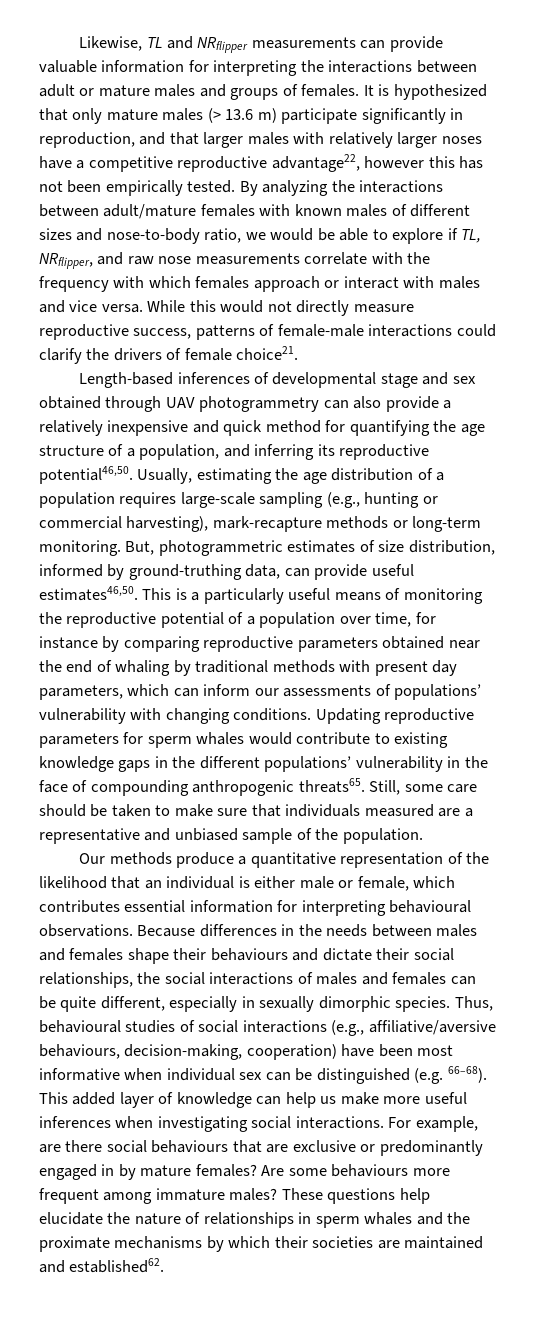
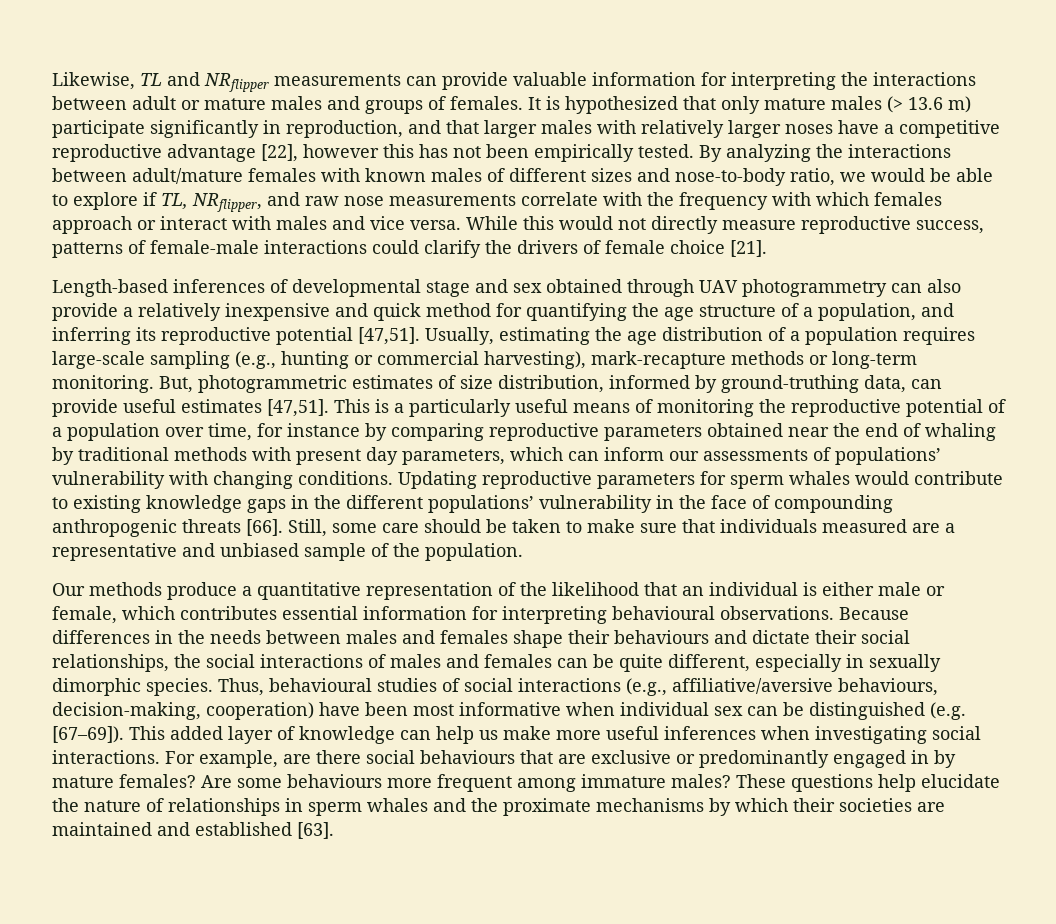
- It is hypothesized that only mature males (> 13.6 m) participate significantly in reproduction, and that larger males with relatively larger noses have a competitive reproductive advantage22, however this has not been empirically tested.
+ It is hypothesized that only mature males (> 13.6 m) participate significantly in reproduction, and that larger males with relatively larger noses have a competitive reproductive advantage [22], however this has not been empirically tested.
- While this would not directly measure reproductive success, patterns of female-male interactions could clarify the drivers of female choice21.
+ While this would not directly measure reproductive success, patterns of female-male interactions could clarify the drivers of female choice [21].
- Length-based inferences of developmental stage and sex obtained through UAV photogrammetry can also provide a relatively inexpensive and quick method for quantifying the age structure of a population, and inferring its reproductive potential46,50.
+ Length-based inferences of developmental stage and sex obtained through UAV photogrammetry can also provide a relatively inexpensive and quick method for quantifying the age structure of a population, and inferring its reproductive potential [47,51].
- But, photogrammetric estimates of size distribution, informed by ground-truthing data, can provide useful estimates46,50.
+ But, photogrammetric estimates of size distribution, informed by ground-truthing data, can provide useful estimates [47,51].
- Updating reproductive parameters for sperm whales would contribute to existing knowledge gaps in the different populations’ vulnerability in the face of compounding anthropogenic threats65.
+ Updating reproductive parameters for sperm whales would contribute to existing knowledge gaps in the different populations’ vulnerability in the face of compounding anthropogenic threats [66].
- Thus, behavioural studies of social interactions (e.g., affiliative/aversive behaviours, decision-making, cooperation) have been most informative when individual sex can be distinguished (e.g. 66–68).
+ Thus, behavioural studies of social interactions (e.g., affiliative/aversive behaviours, decision-making, cooperation) have been most informative when individual sex can be distinguished (e.g. [67–69]).
- These questions help elucidate the nature of relationships in sperm whales and the proximate mechanisms by which their societies are maintained and established62.
+ These questions help elucidate the nature of relationships in sperm whales and the proximate mechanisms by which their societies are maintained and established [63].

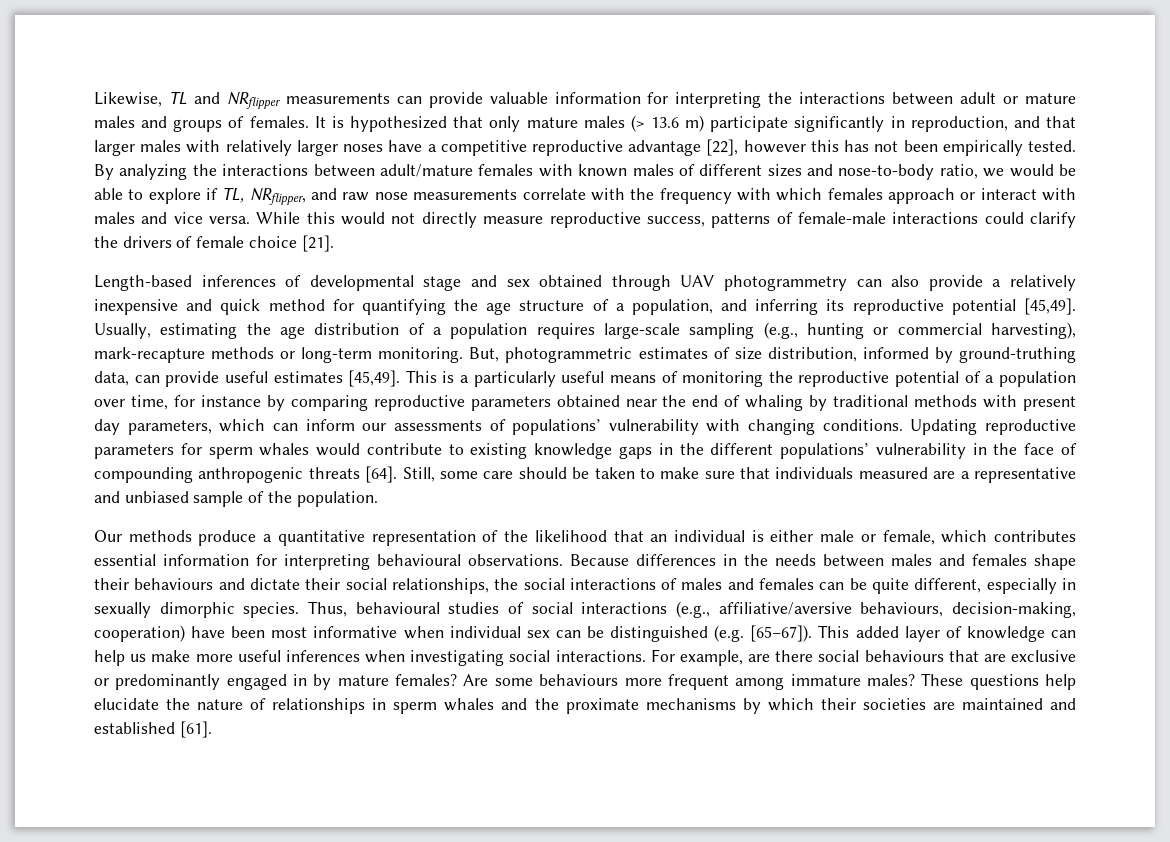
- Length-based inferences of developmental stage and sex obtained through UAV photogrammetry can also provide a relatively inexpensive and quick method for quantifying the age structure of a population, and inferring its reproductive potential [47,51].
+ Length-based inferences of developmental stage and sex obtained through UAV photogrammetry can also provide a relatively inexpensive and quick method for quantifying the age structure of a population, and inferring its reproductive potential [45,49].
- But, photogrammetric estimates of size distribution, informed by ground-truthing data, can provide useful estimates [47,51].
+ But, photogrammetric estimates of size distribution, informed by ground-truthing data, can provide useful estimates [45,49].
- Updating reproductive parameters for sperm whales would contribute to existing knowledge gaps in the different populations’ vulnerability in the face of compounding anthropogenic threats [66].
+ Updating reproductive parameters for sperm whales would contribute to existing knowledge gaps in the different populations’ vulnerability in the face of compounding anthropogenic threats [64].
- Thus, behavioural studies of social interactions (e.g., affiliative/aversive behaviours, decision-making, cooperation) have been most informative when individual sex can be distinguished (e.g. [67–69]).
+ Thus, behavioural studies of social interactions (e.g., affiliative/aversive behaviours, decision-making, cooperation) have been most informative when individual sex can be distinguished (e.g. [65–67]).
- These questions help elucidate the nature of relationships in sperm whales and the proximate mechanisms by which their societies are maintained and established [63].
+ These questions help elucidate the nature of relationships in sperm whales and the proximate mechanisms by which their societies are maintained and established [61].

